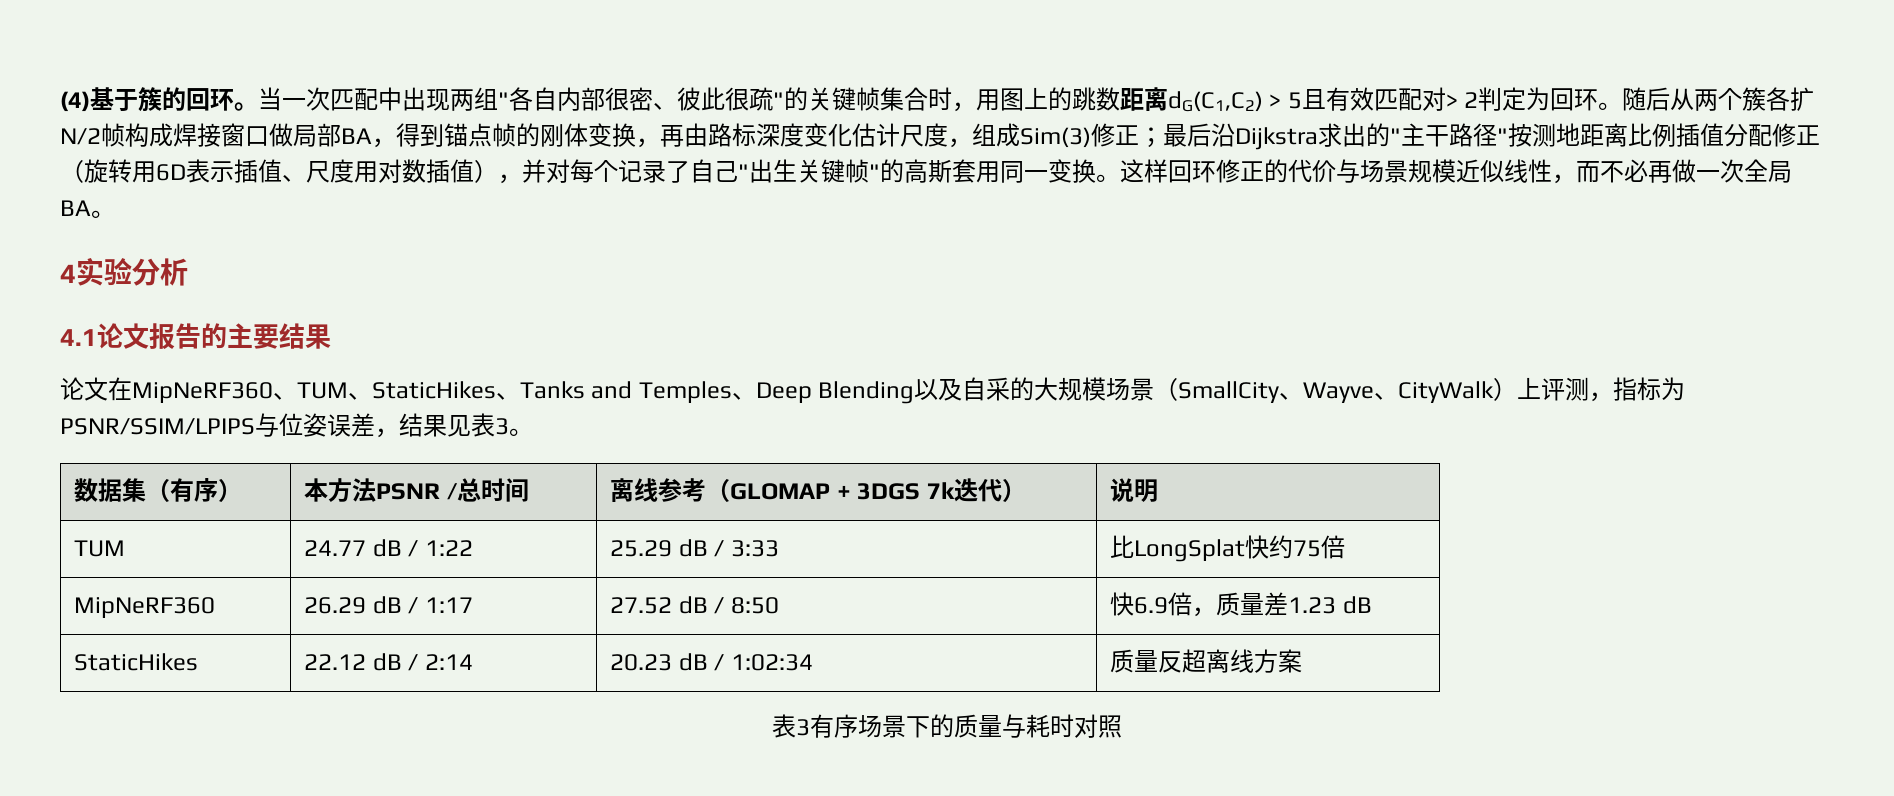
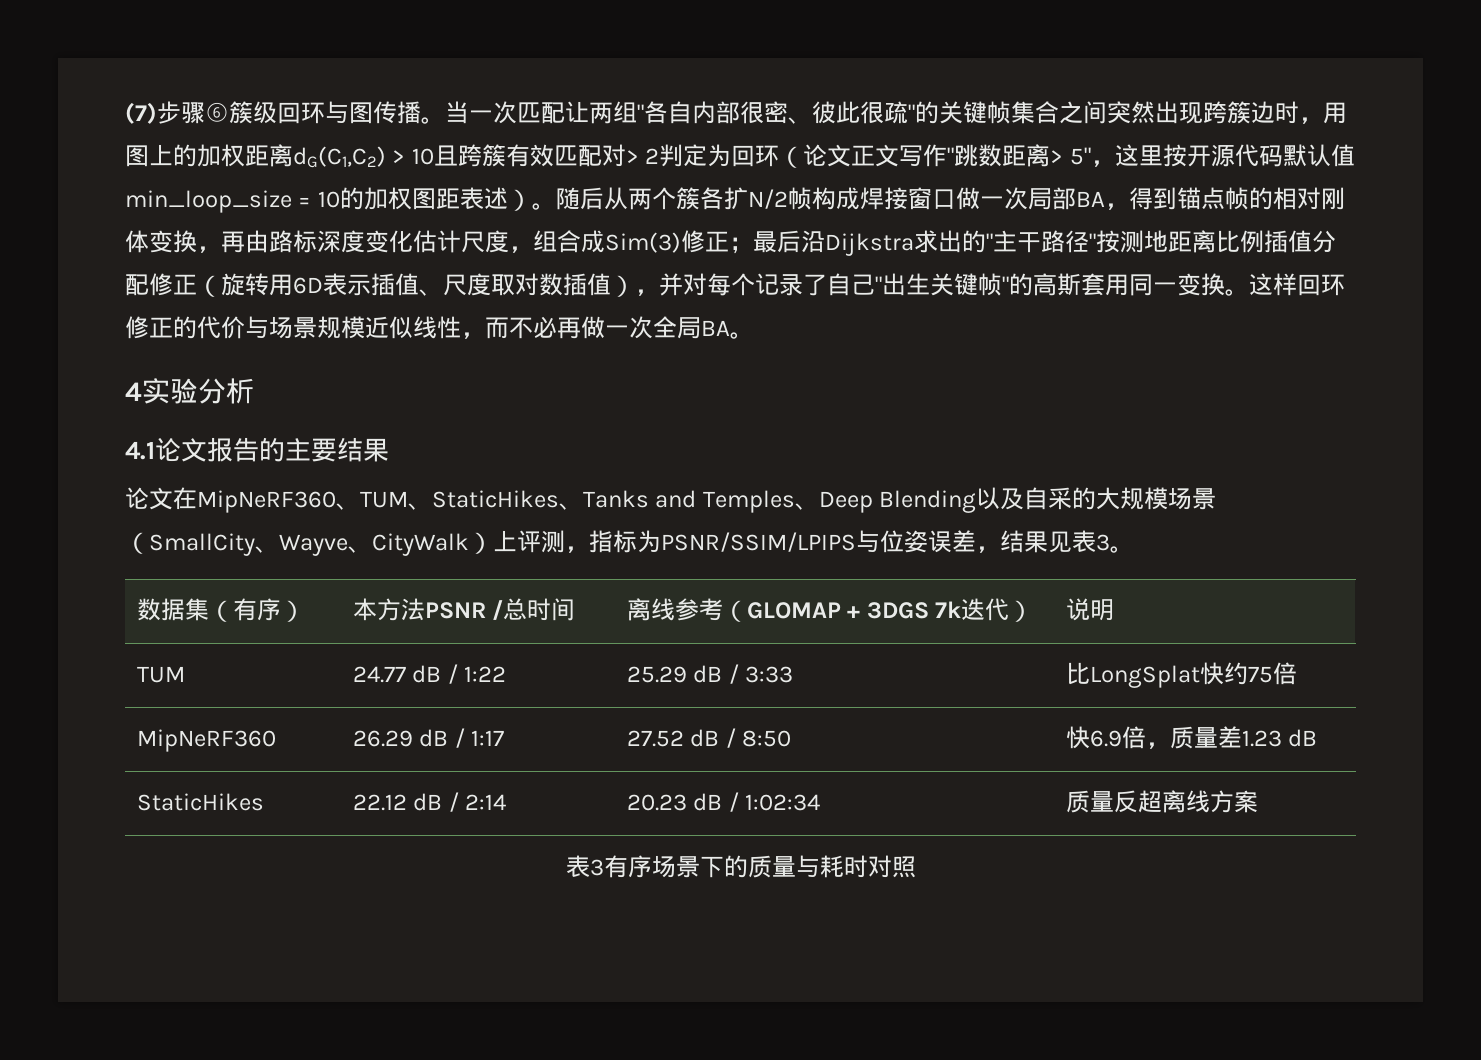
- (4)基于簇的回环。
+ (7)步骤⑥簇级回环与图传播。
- 当一次匹配中出现两组"各自内部很密、彼此很疏"的关键帧集合时，用图上的跳数距离dG(C1,C2) > 5且有效匹配对> 2判定为回环。
+ 当一次匹配让两组"各自内部很密、彼此很疏"的关键帧集合之间突然出现跨簇边时，用图上的加权距离dG(C1,C2) > 10且跨簇有效匹配对> 2判定为回环（论文正文写作"跳数距离> 5"，这里按开源代码默认值min_loop_size = 10的加权图距表述）。
- 随后从两个簇各扩N/2帧构成焊接窗口做局部BA，得到锚点帧的刚体变换，再由路标深度变化估计尺度，组成Sim(3)修正；
+ 随后从两个簇各扩N/2帧构成焊接窗口做一次局部BA，得到锚点帧的相对刚体变换，再由路标深度变化估计尺度，组合成Sim(3)修正；
- 最后沿Dijkstra求出的"主干路径"按测地距离比例插值分配修正（旋转用6D表示插值、尺度用对数插值），并对每个记录了自己"出生关键帧"的高斯套用同一变换。
+ 最后沿Dijkstra求出的"主干路径"按测地距离比例插值分配修正（旋转用6D表示插值、尺度取对数插值），并对每个记录了自己"出生关键帧"的高斯套用同一变换。

